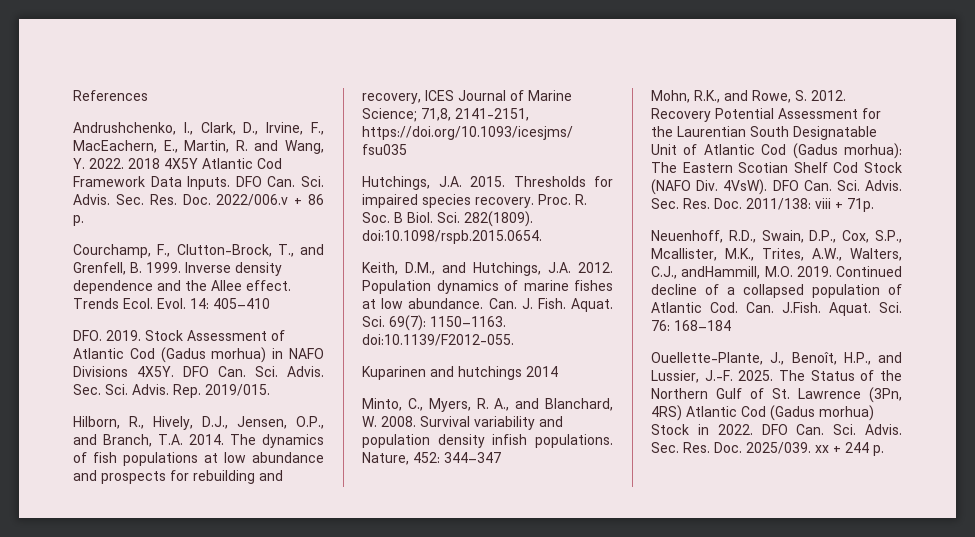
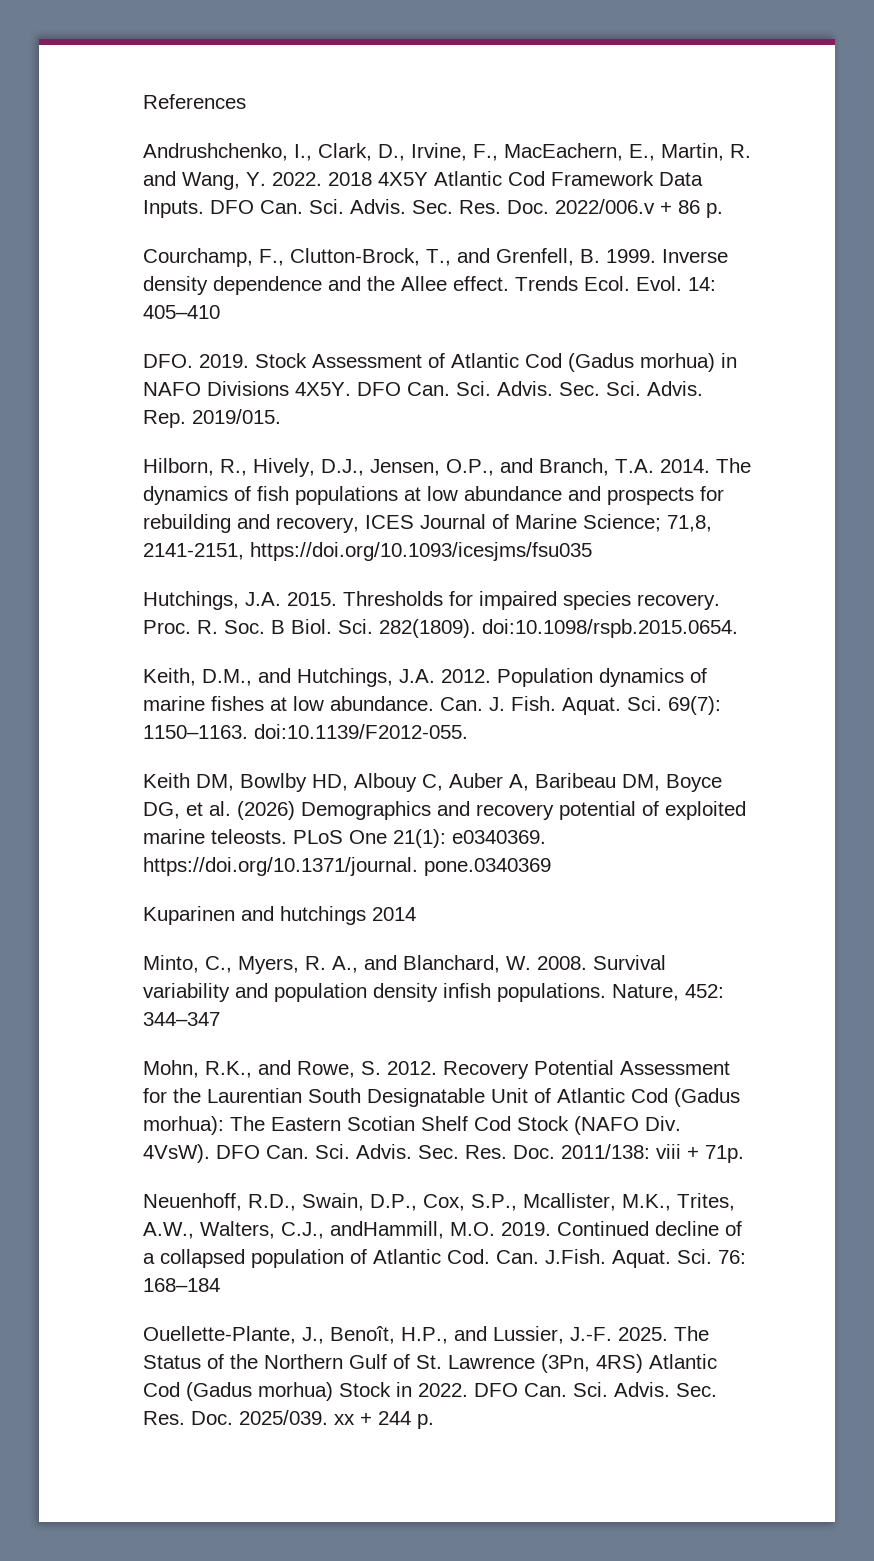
+ Keith DM, Bowlby HD, Albouy C, Auber A, Baribeau DM, Boyce DG, et al. (2026) Demographics and recovery potential of exploited marine teleosts. PLoS One 21(1): e0340369. https://doi.org/10.1371/journal. pone.0340369

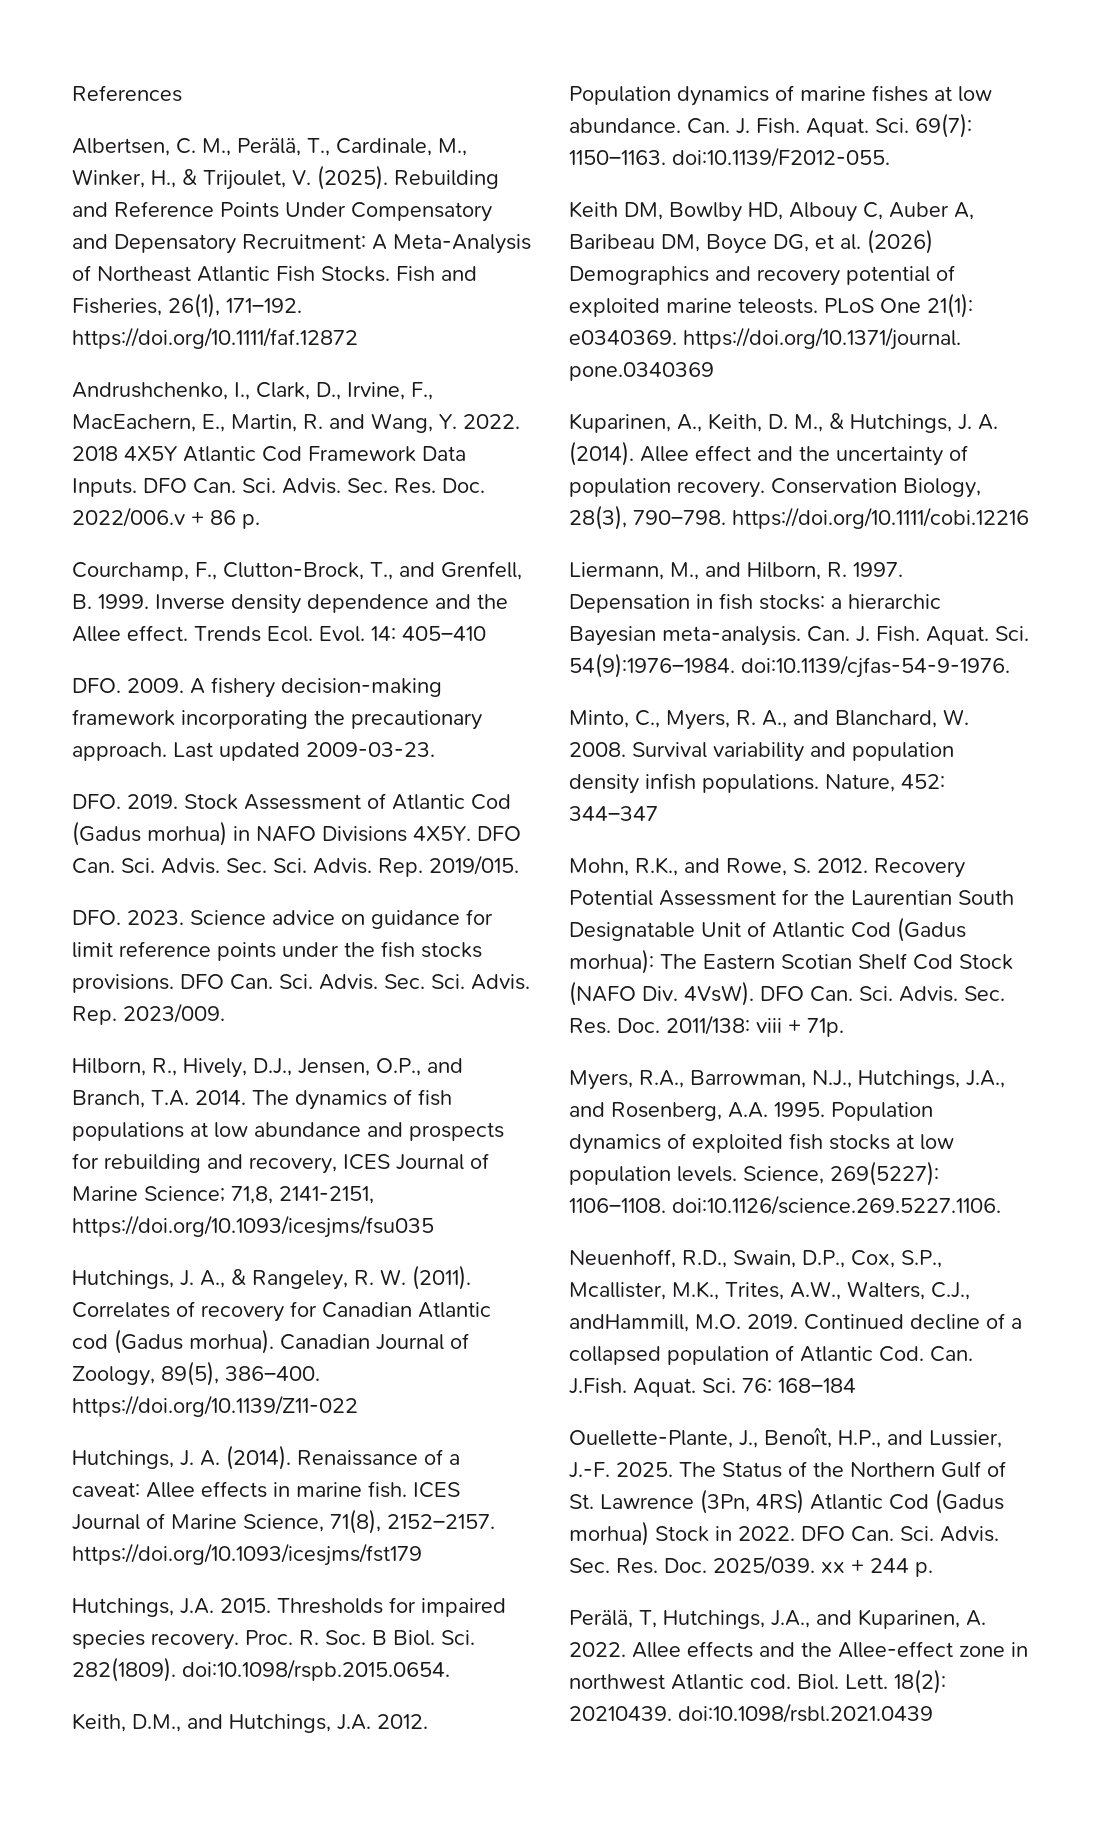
+ Albertsen, C. M., Perälä, T., Cardinale, M., Winker, H., & Trijoulet, V. (2025). Rebuilding and Reference Points Under Compensatory and Depensatory Recruitment: A Meta-Analysis of Northeast Atlantic Fish Stocks. Fish and Fisheries, 26(1), 171–192. https://doi.org/10.1111/faf.12872
+ DFO. 2009. A fishery decision-making framework incorporating the precautionary approach. Last updated 2009-03-23.
+ DFO. 2023. Science advice on guidance for limit reference points under the fish stocks provisions. DFO Can. Sci. Advis. Sec. Sci. Advis. Rep. 2023/009.
+ Hutchings, J. A., & Rangeley, R. W. (2011). Correlates of recovery for Canadian Atlantic cod (Gadus morhua). Canadian Journal of Zoology, 89(5), 386–400. https://doi.org/10.1139/Z11-022
+ Hutchings, J. A. (2014). Renaissance of a caveat: Allee effects in marine fish. ICES Journal of Marine Science, 71(8), 2152–2157. https://doi.org/10.1093/icesjms/fst179
- Kuparinen and hutchings 2014
+ Kuparinen, A., Keith, D. M., & Hutchings, J. A. (2014). Allee effect and the uncertainty of population recovery. Conservation Biology, 28(3), 790–798. https://doi.org/10.1111/cobi.12216
+ Liermann, M., and Hilborn, R. 1997. Depensation in fish stocks: a hierarchic Bayesian meta-analysis. Can. J. Fish. Aquat. Sci. 54(9):1976–1984. doi:10.1139/cjfas-54-9-1976.
+ Myers, R.A., Barrowman, N.J., Hutchings, J.A., and Rosenberg, A.A. 1995. Population dynamics of exploited fish stocks at low population levels. Science, 269(5227): 1106–1108. doi:10.1126/science.269.5227.1106.
+ Perälä, T, Hutchings, J.A., and Kuparinen, A. 2022. Allee effects and the Allee-effect zone in northwest Atlantic cod. Biol. Lett. 18(2): 20210439. doi:10.1098/rsbl.2021.0439

